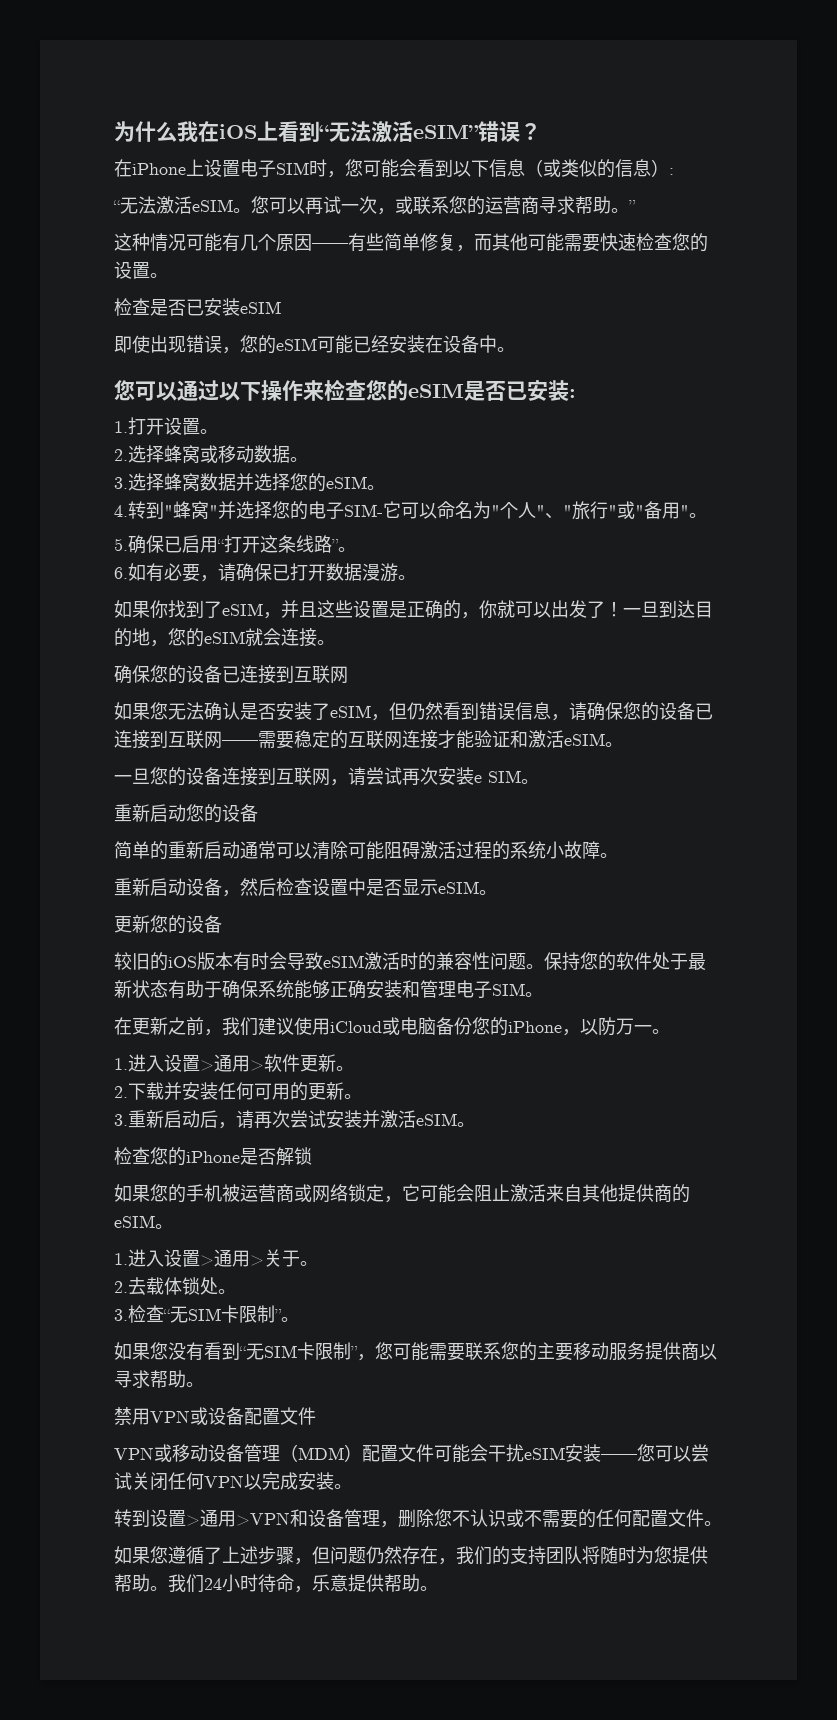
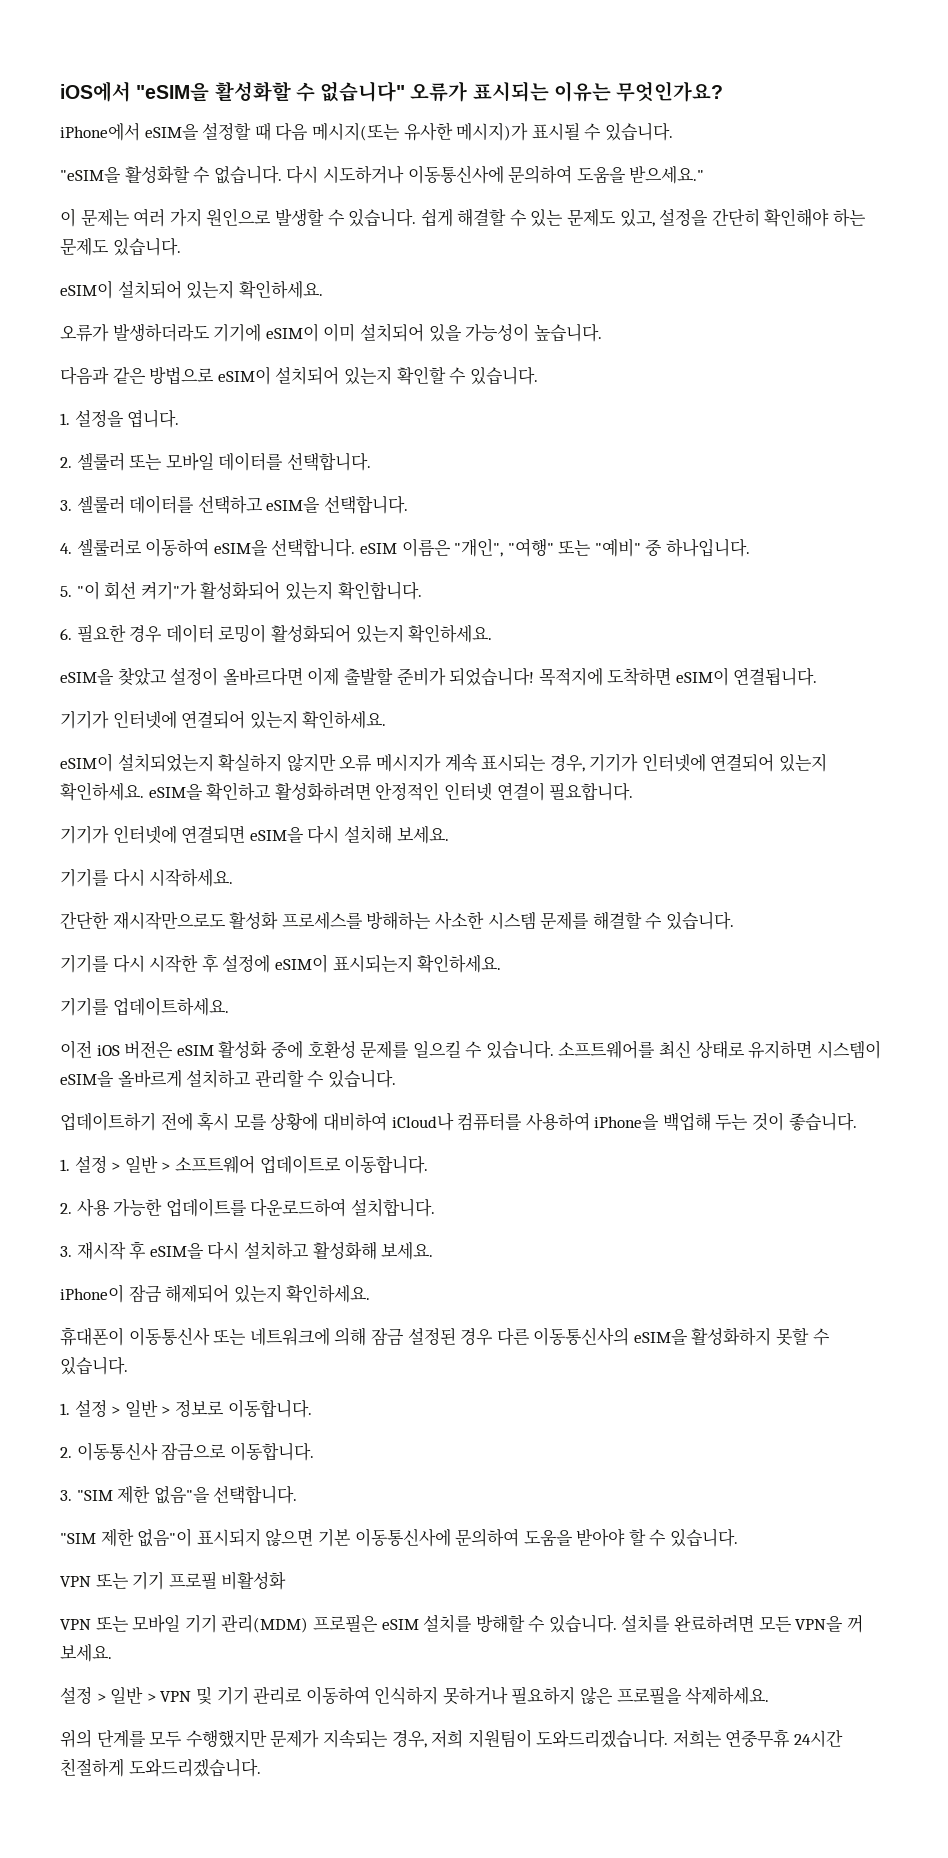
- 为什么我在iOS上看到“无法激活eSIM”错误？
- 在iPhone上设置电子SIM时，您可能会看到以下信息（或类似的信息）:
- “无法激活eSIM。您可以再试一次，或联系您的运营商寻求帮助。”
- 这种情况可能有几个原因——有些简单修复，而其他可能需要快速检查您的设置。
- 检查是否已安装eSIM
- 即使出现错误，您的eSIM可能已经安装在设备中。
- 您可以通过以下操作来检查您的eSIM是否已安装:
- 1.打开设置。
- 2.选择蜂窝或移动数据。
- 3.选择蜂窝数据并选择您的eSIM。
- 4.转到"蜂窝"并选择您的电子SIM-它可以命名为"个人"、"旅行"或"备用"。
- 5.确保已启用“打开这条线路”。
- 6.如有必要，请确保已打开数据漫游。
- 如果你找到了eSIM，并且这些设置是正确的，你就可以出发了！一旦到达目的地，您的eSIM就会连接。
- 确保您的设备已连接到互联网
- 如果您无法确认是否安装了eSIM，但仍然看到错误信息，请确保您的设备已连接到互联网——需要稳定的互联网连接才能验证和激活eSIM。
- 一旦您的设备连接到互联网，请尝试再次安装e SIM。
- 重新启动您的设备
- 简单的重新启动通常可以清除可能阻碍激活过程的系统小故障。
- 重新启动设备，然后检查设置中是否显示eSIM。
- 更新您的设备
- 较旧的iOS版本有时会导致eSIM激活时的兼容性问题。保持您的软件处于最新状态有助于确保系统能够正确安装和管理电子SIM。
- 在更新之前，我们建议使用iCloud或电脑备份您的iPhone，以防万一。
- 1.进入设置>通用>软件更新。
- 2.下载并安装任何可用的更新。
- 3.重新启动后，请再次尝试安装并激活eSIM。
- 检查您的iPhone是否解锁
- 如果您的手机被运营商或网络锁定，它可能会阻止激活来自其他提供商的eSIM。
- 1.进入设置>通用>关于。
- 2.去载体锁处。
- 3.检查“无SIM卡限制”。
- 如果您没有看到“无SIM卡限制”，您可能需要联系您的主要移动服务提供商以寻求帮助。
- 禁用VPN或设备配置文件
- VPN或移动设备管理（MDM）配置文件可能会干扰eSIM安装——您可以尝试关闭任何VPN以完成安装。
- 转到设置>通用>VPN和设备管理，删除您不认识或不需要的任何配置文件。
- 如果您遵循了上述步骤，但问题仍然存在，我们的支持团队将随时为您提供帮助。我们24小时待命，乐意提供帮助。
+ iOS에서 "eSIM을 활성화할 수 없습니다" 오류가 표시되는 이유는 무엇인가요?
+ iPhone에서 eSIM을 설정할 때 다음 메시지(또는 유사한 메시지)가 표시될 수 있습니다.
+ "eSIM을 활성화할 수 없습니다. 다시 시도하거나 이동통신사에 문의하여 도움을 받으세요."
+ 이 문제는 여러 가지 원인으로 발생할 수 있습니다. 쉽게 해결할 수 있는 문제도 있고, 설정을 간단히 확인해야 하는 문제도 있습니다.
+ eSIM이 설치되어 있는지 확인하세요.
+ 오류가 발생하더라도 기기에 eSIM이 이미 설치되어 있을 가능성이 높습니다.
+ 다음과 같은 방법으로 eSIM이 설치되어 있는지 확인할 수 있습니다.
+ 1. 설정을 엽니다.
+ 2. 셀룰러 또는 모바일 데이터를 선택합니다.
+ 3. 셀룰러 데이터를 선택하고 eSIM을 선택합니다.
+ 4. 셀룰러로 이동하여 eSIM을 선택합니다. eSIM 이름은 "개인", "여행" 또는 "예비" 중 하나입니다.
+ 5. "이 회선 켜기"가 활성화되어 있는지 확인합니다.
+ 6. 필요한 경우 데이터 로밍이 활성화되어 있는지 확인하세요.
+ eSIM을 찾았고 설정이 올바르다면 이제 출발할 준비가 되었습니다! 목적지에 도착하면 eSIM이 연결됩니다.
+ 기기가 인터넷에 연결되어 있는지 확인하세요.
+ eSIM이 설치되었는지 확실하지 않지만 오류 메시지가 계속 표시되는 경우, 기기가 인터넷에 연결되어 있는지 확인하세요. eSIM을 확인하고 활성화하려면 안정적인 인터넷 연결이 필요합니다.
+ 기기가 인터넷에 연결되면 eSIM을 다시 설치해 보세요.
+ 기기를 다시 시작하세요.
+ 간단한 재시작만으로도 활성화 프로세스를 방해하는 사소한 시스템 문제를 해결할 수 있습니다.
+ 기기를 다시 시작한 후 설정에 eSIM이 표시되는지 확인하세요.
+ 기기를 업데이트하세요.
+ 이전 iOS 버전은 eSIM 활성화 중에 호환성 문제를 일으킬 수 있습니다. 소프트웨어를 최신 상태로 유지하면 시스템이 eSIM을 올바르게 설치하고 관리할 수 있습니다.
+ 업데이트하기 전에 혹시 모를 상황에 대비하여 iCloud나 컴퓨터를 사용하여 iPhone을 백업해 두는 것이 좋습니다.
+ 1. 설정 > 일반 > 소프트웨어 업데이트로 이동합니다.
+ 2. 사용 가능한 업데이트를 다운로드하여 설치합니다.
+ 3. 재시작 후 eSIM을 다시 설치하고 활성화해 보세요.
+ iPhone이 잠금 해제되어 있는지 확인하세요.
+ 휴대폰이 이동통신사 또는 네트워크에 의해 잠금 설정된 경우 다른 이동통신사의 eSIM을 활성화하지 못할 수 있습니다.
+ 1. 설정 > 일반 > 정보로 이동합니다.
+ 2. 이동통신사 잠금으로 이동합니다.
+ 3. "SIM 제한 없음"을 선택합니다.
+ "SIM 제한 없음"이 표시되지 않으면 기본 이동통신사에 문의하여 도움을 받아야 할 수 있습니다.
+ VPN 또는 기기 프로필 비활성화
+ VPN 또는 모바일 기기 관리(MDM) 프로필은 eSIM 설치를 방해할 수 있습니다. 설치를 완료하려면 모든 VPN을 꺼 보세요.
+ 설정 > 일반 > VPN 및 기기 관리로 이동하여 인식하지 못하거나 필요하지 않은 프로필을 삭제하세요.
+ 위의 단계를 모두 수행했지만 문제가 지속되는 경우, 저희 지원팀이 도와드리겠습니다. 저희는 연중무휴 24시간 친절하게 도와드리겠습니다.

